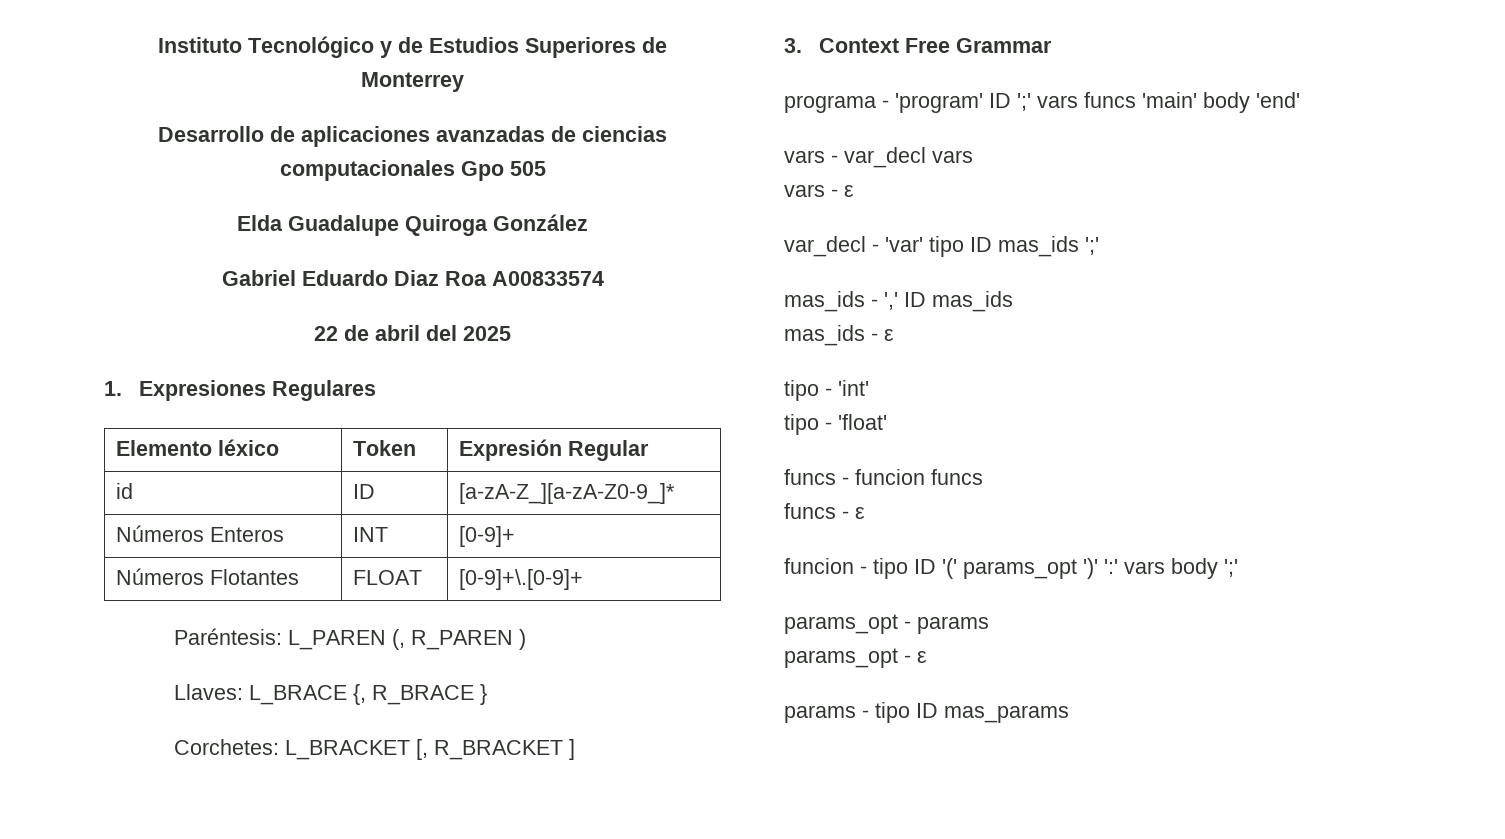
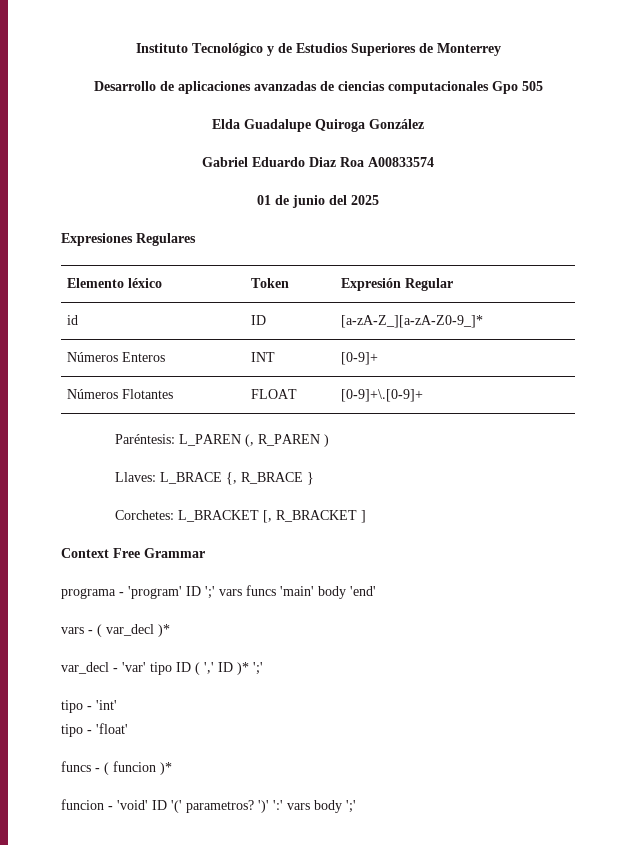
- 22 de abril del 2025
+ 01 de junio del 2025
- 1. Expresiones Regulares
+ Expresiones Regulares
- 3. Context Free Grammar
+ Context Free Grammar
- vars - var_decl vars
- vars - ε
+ vars - ( var_decl )*
- var_decl - 'var' tipo ID mas_ids ';'
- mas_ids - ',' ID mas_ids
- mas_ids - ε
+ var_decl - 'var' tipo ID ( ',' ID )* ';'
- funcs - funcion funcs
- funcs - ε
+ funcs - ( funcion )*
- funcion - tipo ID '(' params_opt ')' ':' vars body ';'
+ funcion - 'void' ID '(' parametros? ')' ':' vars body ';'
- params_opt - params
- params_opt - ε
- params - tipo ID mas_params

